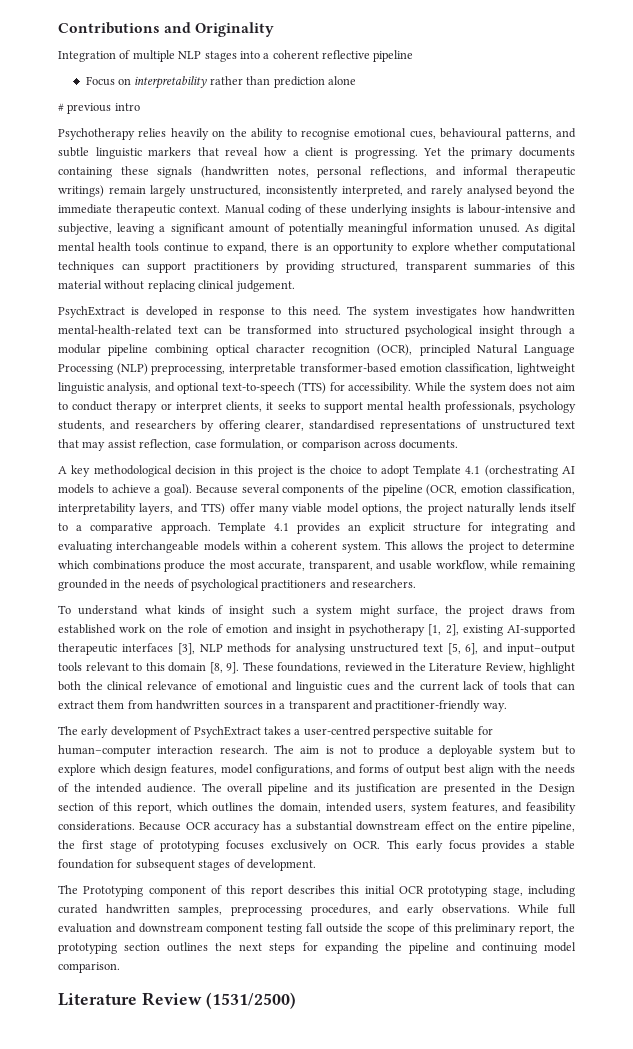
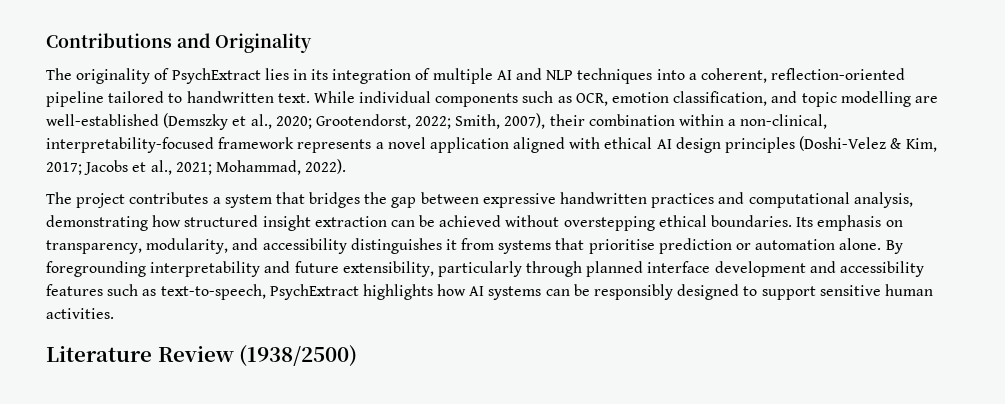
- Integration of multiple NLP stages into a coherent reflective pipeline
- Focus on interpretability rather than prediction alone
- # previous intro
- Psychotherapy relies heavily on the ability to recognise emotional cues, behavioural patterns, and subtle linguistic markers that reveal how a client is progressing. Yet the primary documents containing these signals (handwritten notes, personal reflections, and informal therapeutic writings) remain largely unstructured, inconsistently interpreted, and rarely analysed beyond the immediate therapeutic context. Manual coding of these underlying insights is labour-intensive and subjective, leaving a significant amount of potentially meaningful information unused. As digital mental health tools continue to expand, there is an opportunity to explore whether computational techniques can support practitioners by providing structured, transparent summaries of this material without replacing clinical judgement.
- PsychExtract is developed in response to this need. The system investigates how handwritten mental-health-related text can be transformed into structured psychological insight through a modular pipeline combining optical character recognition (OCR), principled Natural Language Processing (NLP) preprocessing, interpretable transformer-based emotion classification, lightweight linguistic analysis, and optional text-to-speech (TTS) for accessibility. While the system does not aim to conduct therapy or interpret clients, it seeks to support mental health professionals, psychology students, and researchers by offering clearer, standardised representations of unstructured text that may assist reflection, case formulation, or comparison across documents.
- A key methodological decision in this project is the choice to adopt Template 4.1 (orchestrating AI models to achieve a goal). Because several components of the pipeline (OCR, emotion classification, interpretability layers, and TTS) offer many viable model options, the project naturally lends itself to a comparative approach. Template 4.1 provides an explicit structure for integrating and evaluating interchangeable models within a coherent system. This allows the project to determine which combinations produce the most accurate, transparent, and usable workflow, while remaining grounded in the needs of psychological practitioners and researchers.
- To understand what kinds of insight such a system might surface, the project draws from established work on the role of emotion and insight in psychotherapy [1, 2], existing AI-supported therapeutic interfaces [3], NLP methods for analysing unstructured text [5, 6], and input–output tools relevant to this domain [8, 9]. These foundations, reviewed in the Literature Review, highlight both the clinical relevance of emotional and linguistic cues and the current lack of tools that can extract them from handwritten sources in a transparent and practitioner-friendly way.
- The early development of PsychExtract takes a user-centred perspective suitable for human–computer interaction research. The aim is not to produce a deployable system but to explore which design features, model configurations, and forms of output best align with the needs of the intended audience. The overall pipeline and its justification are presented in the Design section of this report, which outlines the domain, intended users, system features, and feasibility considerations. Because OCR accuracy has a substantial downstream effect on the entire pipeline, the first stage of prototyping focuses exclusively on OCR. This early focus provides a stable foundation for subsequent stages of development.
- The Prototyping component of this report describes this initial OCR prototyping stage, including curated handwritten samples, preprocessing procedures, and early observations. While full evaluation and downstream component testing fall outside the scope of this preliminary report, the prototyping section outlines the next steps for expanding the pipeline and continuing model comparison.
+ The originality of PsychExtract lies in its integration of multiple AI and NLP techniques into a coherent, reflection-oriented pipeline tailored to handwritten text. While individual components such as OCR, emotion classification, and topic modelling are well-established (Demszky et al., 2020; Grootendorst, 2022; Smith, 2007), their combination within a non-clinical, interpretability-focused framework represents a novel application aligned with ethical AI design principles (Doshi-Velez & Kim, 2017; Jacobs et al., 2021; Mohammad, 2022).
+ The project contributes a system that bridges the gap between expressive handwritten practices and computational analysis, demonstrating how structured insight extraction can be achieved without overstepping ethical boundaries. Its emphasis on transparency, modularity, and accessibility distinguishes it from systems that prioritise prediction or automation alone. By foregrounding interpretability and future extensibility, particularly through planned interface development and accessibility features such as text-to-speech, PsychExtract highlights how AI systems can be responsibly designed to support sensitive human activities.
- Literature Review (1531/2500)
+ Literature Review (1938/2500)

